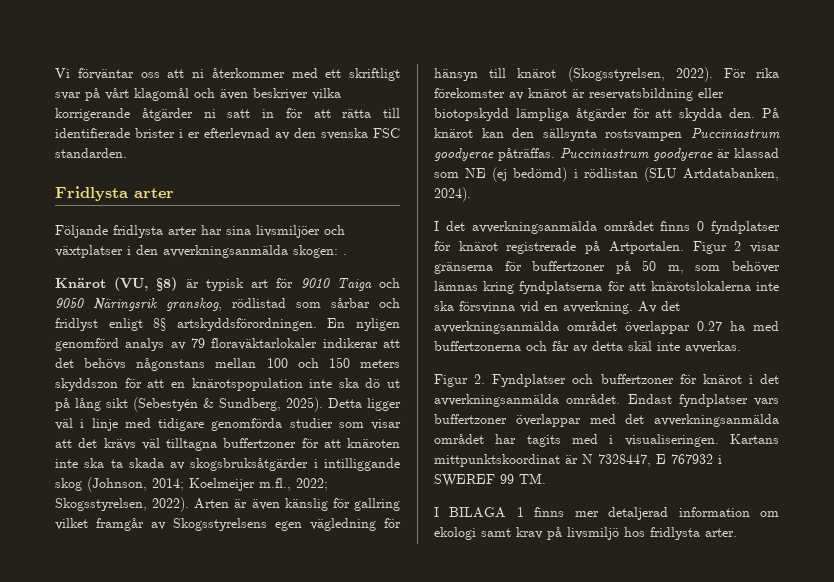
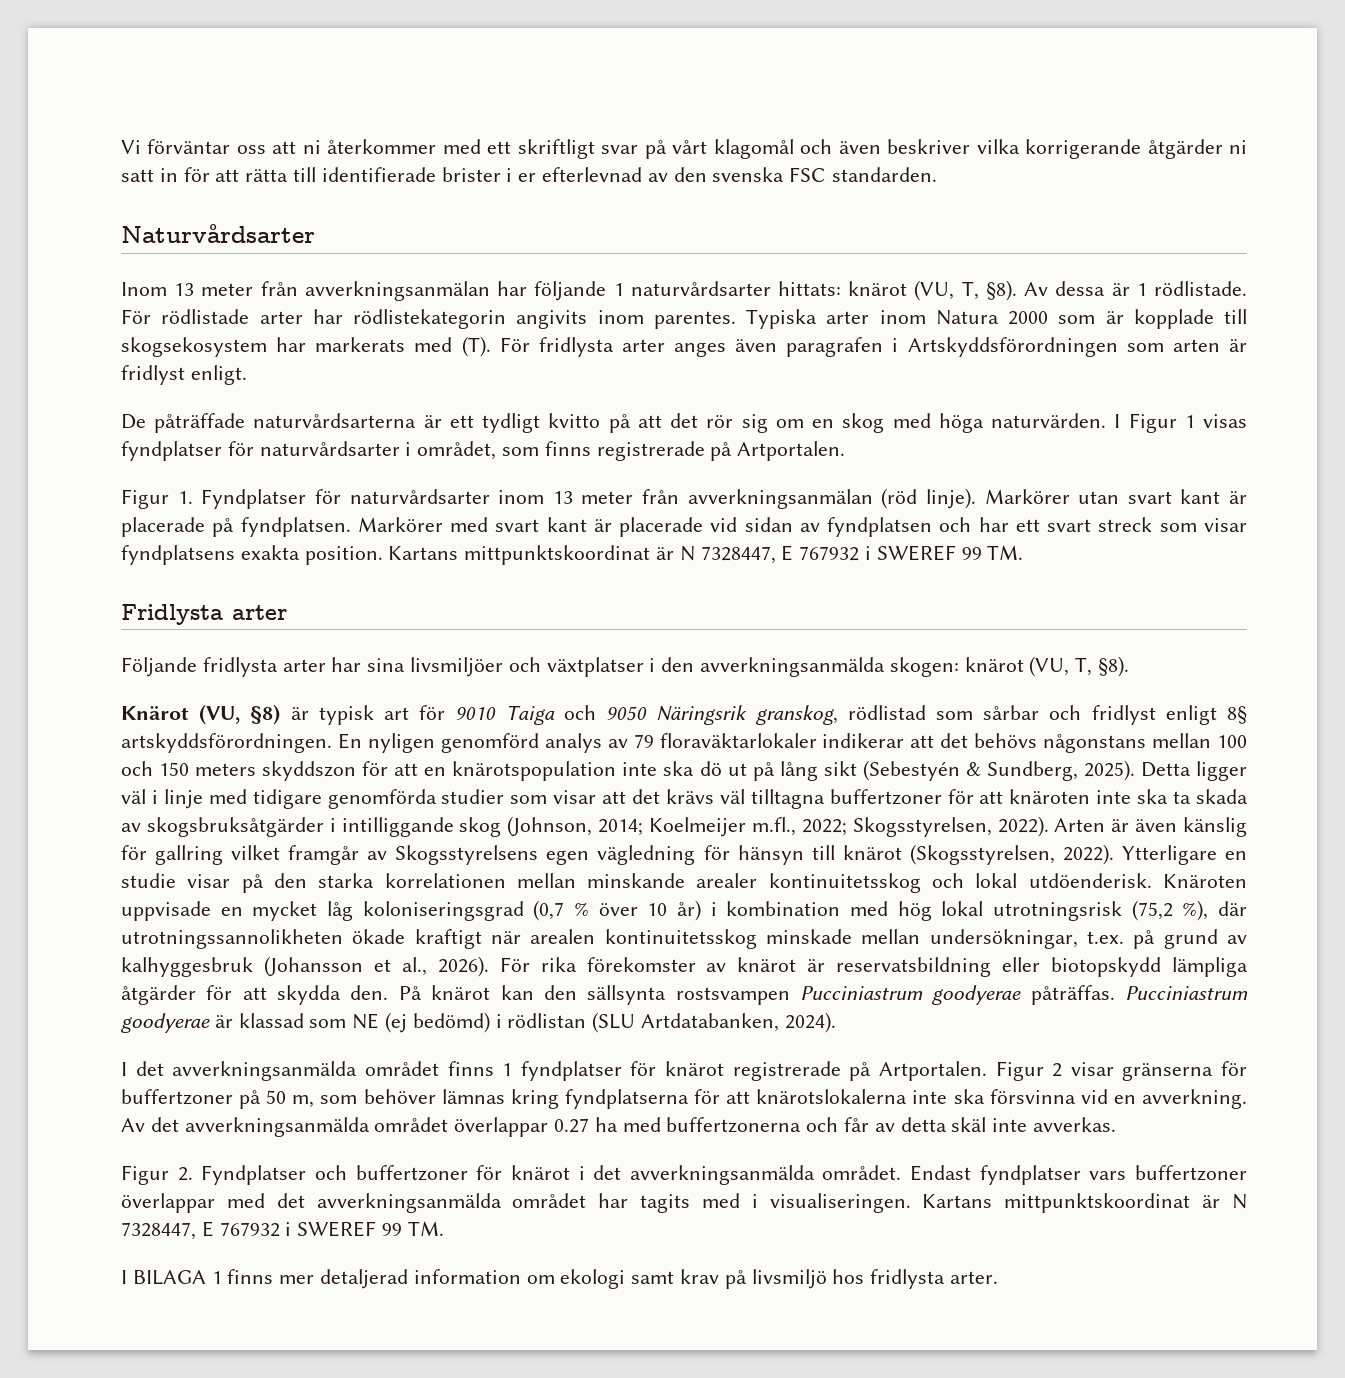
+ Naturvårdsarter
+ Inom 13 meter från avverkningsanmälan har följande 1 naturvårdsarter hittats: knärot (VU, T, §8). Av dessa är 1 rödlistade. För rödlistade arter har rödlistekategorin angivits inom parentes. Typiska arter inom Natura 2000 som är kopplade till skogsekosystem har markerats med (T). För fridlysta arter anges även paragrafen i Artskyddsförordningen som arten är fridlyst enligt.
+ De påträffade naturvårdsarterna är ett tydligt kvitto på att det rör sig om en skog med höga naturvärden. I Figur 1 visas fyndplatser för naturvårdsarter i området, som finns registrerade på Artportalen.
+ Figur 1. Fyndplatser för naturvårdsarter inom 13 meter från avverkningsanmälan (röd linje). Markörer utan svart kant är placerade på fyndplatsen. Markörer med svart kant är placerade vid sidan av fyndplatsen och har ett svart streck som visar fyndplatsens exakta position. Kartans mittpunktskoordinat är N 7328447, E 767932 i SWEREF 99 TM.
- Följande fridlysta arter har sina livsmiljöer och växtplatser i den avverkningsanmälda skogen: .
+ Följande fridlysta arter har sina livsmiljöer och växtplatser i den avverkningsanmälda skogen: knärot (VU, T, §8).
+ Ytterligare en studie visar på den starka korrelationen mellan minskande arealer kontinuitetsskog och lokal utdöenderisk. Knäroten uppvisade en mycket låg koloniseringsgrad (0,7 % över 10 år) i kombination med hög lokal utrotningsrisk (75,2 %), där utrotningssannolikheten ökade kraftigt när arealen kontinuitetsskog minskade mellan undersökningar, t.ex. på grund av kalhyggesbruk (Johansson et al., 2026).
- I det avverkningsanmälda området finns 0 fyndplatser för knärot registrerade på Artportalen.
+ I det avverkningsanmälda området finns 1 fyndplatser för knärot registrerade på Artportalen.

